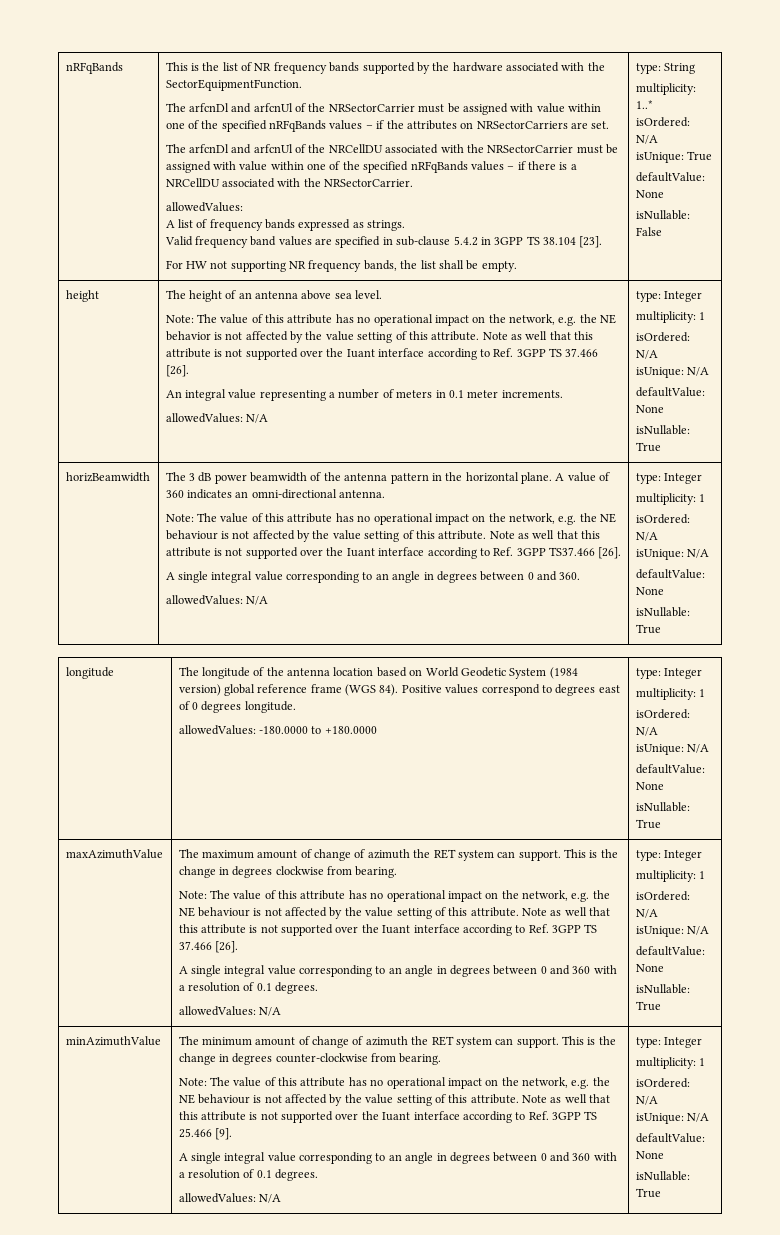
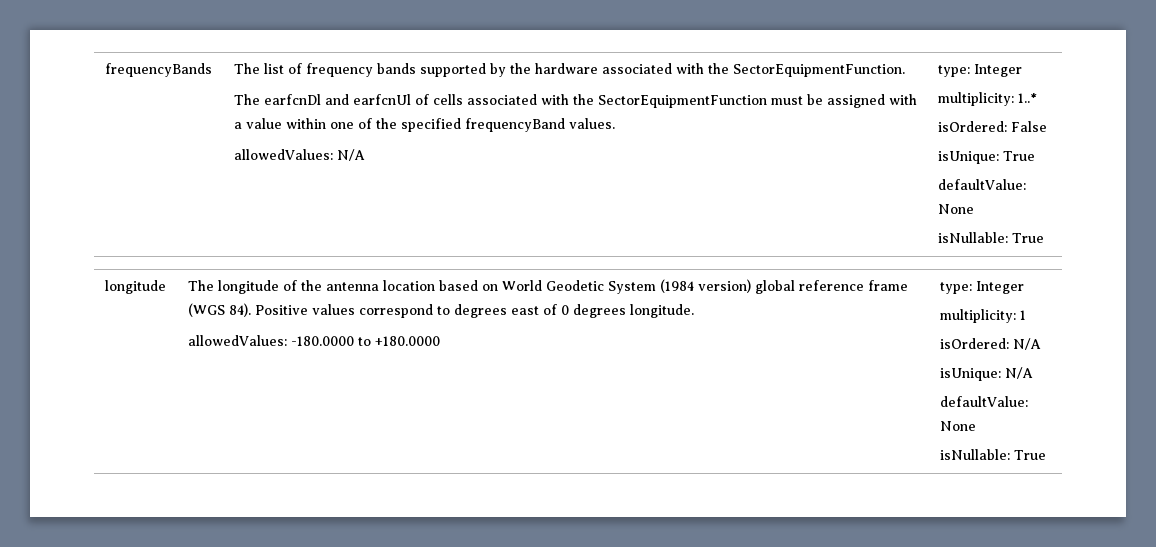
- nRFqBands | This is the list of NR frequency bands supported by the hardware associated with the SectorEquipmentFunction.
+ frequencyBands | The list of frequency bands supported by the hardware associated with the SectorEquipmentFunction.
- The arfcnDl and arfcnUl of the NRSectorCarrier must be assigned with value within one of the specified nRFqBands values – if the attributes on NRSectorCarriers are set.
- The arfcnDl and arfcnUl of the NRCellDU associated with the NRSectorCarrier must be assigned with value within one of the specified nRFqBands values – if there is a NRCellDU associated with the NRSectorCarrier.
- allowedValues:
- A list of frequency bands expressed as strings.
- Valid frequency band values are specified in sub-clause 5.4.2 in 3GPP TS 38.104 [23].
- For HW not supporting NR frequency bands, the list shall be empty. | type: String
+ The earfcnDl and earfcnUl of cells associated with the SectorEquipmentFunction must be assigned with a value within one of the specified frequencyBand values.
+ allowedValues: N/A | type: Integer
  multiplicity: 1..*
- isOrdered: N/A
+ isOrdered: False
  isUnique: True
- defaultValue: None
- isNullable: False
- height | The height of an antenna above sea level.
- Note: The value of this attribute has no operational impact on the network, e.g. the NE behavior is not affected by the value setting of this attribute. Note as well that this attribute is not supported over the Iuant interface according to Ref. 3GPP TS 37.466 [26].
- An integral value representing a number of meters in 0.1 meter increments.
- allowedValues: N/A | type: Integer
- multiplicity: 1
- isOrdered: N/A
- isUnique: N/A
- defaultValue: None
- isNullable: True
- horizBeamwidth | The 3 dB power beamwidth of the antenna pattern in the horizontal plane. A value of 360 indicates an omni-directional antenna.
- Note: The value of this attribute has no operational impact on the network, e.g. the NE behaviour is not affected by the value setting of this attribute. Note as well that this attribute is not supported over the Iuant interface according to Ref. 3GPP TS37.466 [26].
- A single integral value corresponding to an angle in degrees between 0 and 360.
- allowedValues: N/A | type: Integer
- multiplicity: 1
- isOrdered: N/A
- isUnique: N/A
- maxAzimuthValue | The maximum amount of change of azimuth the RET system can support. This is the change in degrees clockwise from bearing.
- Note: The value of this attribute has no operational impact on the network, e.g. the NE behaviour is not affected by the value setting of this attribute. Note as well that this attribute is not supported over the Iuant interface according to Ref. 3GPP TS 37.466 [26].
- A single integral value corresponding to an angle in degrees between 0 and 360 with a resolution of 0.1 degrees.
- allowedValues: N/A | type: Integer
- multiplicity: 1
- isOrdered: N/A
- isUnique: N/A
- defaultValue: None
- isNullable: True
- minAzimuthValue | The minimum amount of change of azimuth the RET system can support. This is the change in degrees counter-clockwise from bearing.
- Note: The value of this attribute has no operational impact on the network, e.g. the NE behaviour is not affected by the value setting of this attribute. Note as well that this attribute is not supported over the Iuant interface according to Ref. 3GPP TS 25.466 [9].
- A single integral value corresponding to an angle in degrees between 0 and 360 with a resolution of 0.1 degrees.
- allowedValues: N/A | type: Integer
- multiplicity: 1
- isOrdered: N/A
- isUnique: N/A
- defaultValue: None
- isNullable: True

